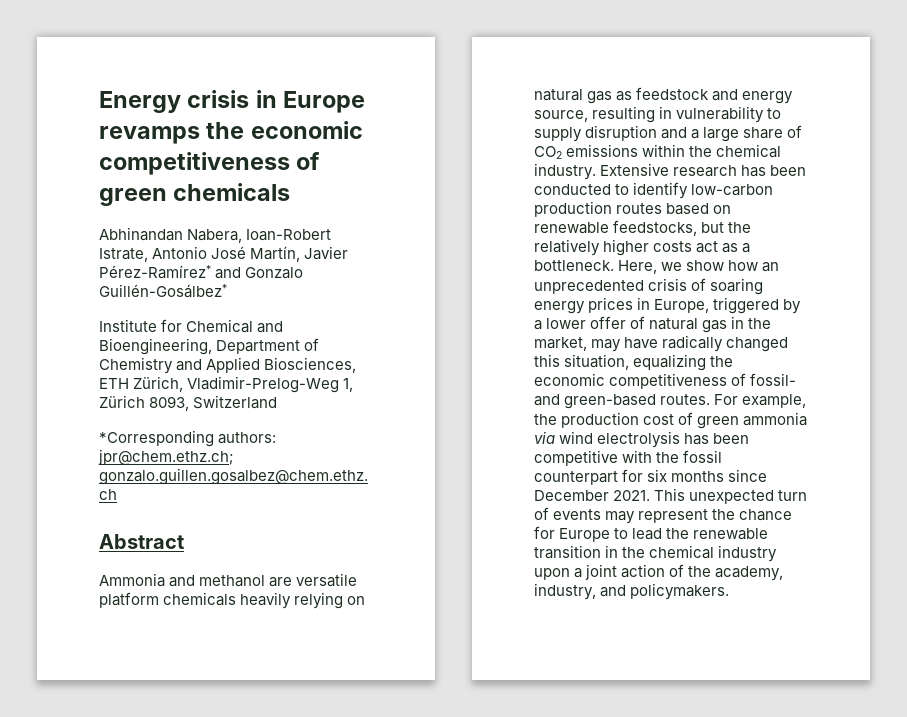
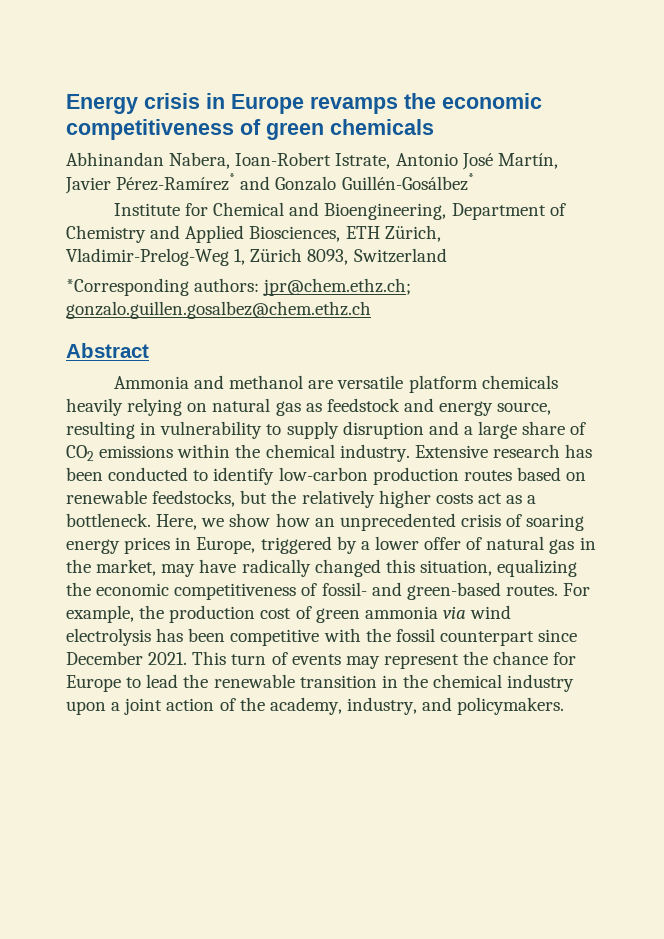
- For example, the production cost of green ammonia via wind electrolysis has been competitive with the fossil counterpart for six months since December 2021.
+ For example, the production cost of green ammonia via wind electrolysis has been competitive with the fossil counterpart since December 2021.
- This unexpected turn of events may represent the chance for Europe to lead the renewable transition in the chemical industry upon a joint action of the academy, industry, and policymakers.
+ This turn of events may represent the chance for Europe to lead the renewable transition in the chemical industry upon a joint action of the academy, industry, and policymakers.

